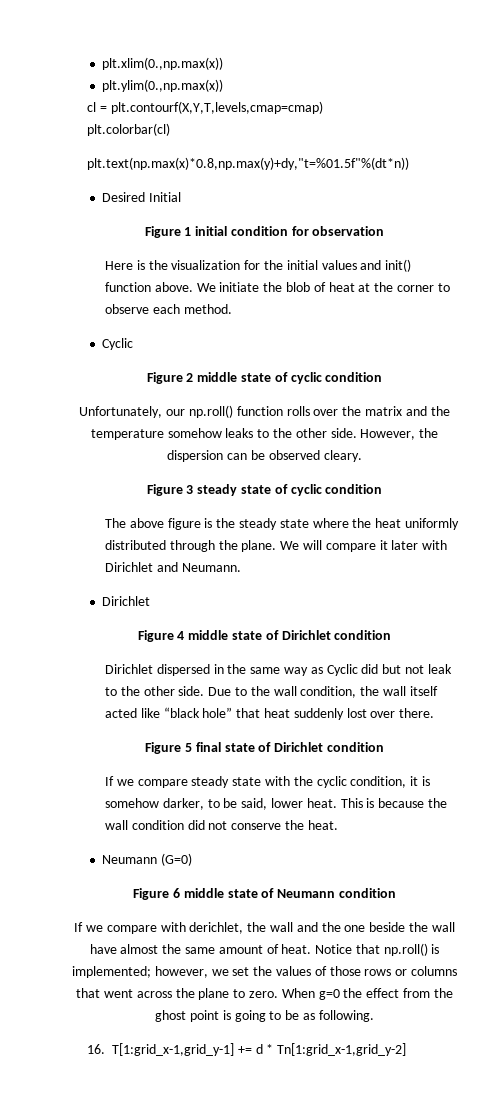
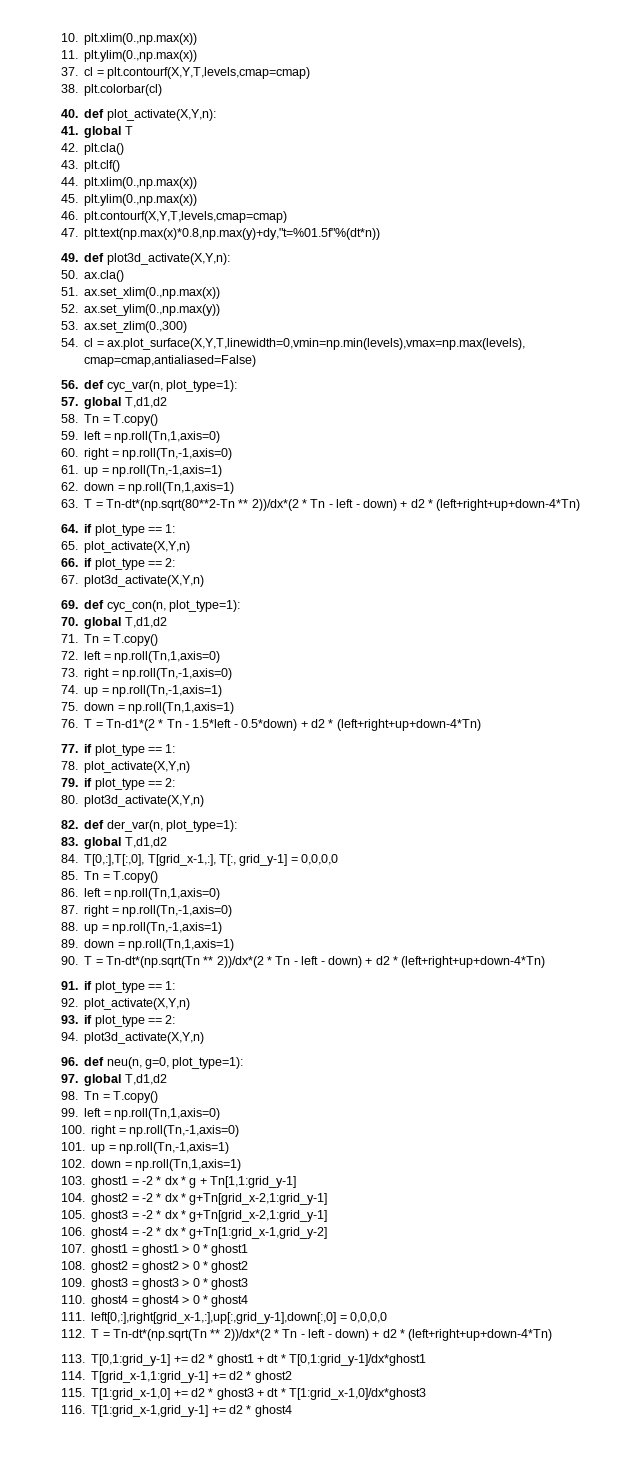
- plt.xlim(0.,np.max(x))
- plt.ylim(0.,np.max(x))
- cl = plt.contourf(X,Y,T,levels,cmap=cmap)
+ 10. plt.xlim(0.,np.max(x))
+ 11. plt.ylim(0.,np.max(x))
+ 37. cl = plt.contourf(X,Y,T,levels,cmap=cmap)
- plt.colorbar(cl)
+ 38. plt.colorbar(cl)
- plt.text(np.max(x)*0.8,np.max(y)+dy,"t=%01.5f"%(dt*n))
- Desired Initial
- Figure 1 initial condition for observation
- Here is the visualization for the initial values and init() function above. We initiate the blob of heat at the corner to observe each method.
- Cyclic
- Figure 2 middle state of cyclic condition
- Unfortunately, our np.roll() function rolls over the matrix and the temperature somehow leaks to the other side. However, the dispersion can be observed cleary.
- Figure 3 steady state of cyclic condition
- The above figure is the steady state where the heat uniformly distributed through the plane. We will compare it later with Dirichlet and Neumann.
- Dirichlet
- Figure 4 middle state of Dirichlet condition
- Dirichlet dispersed in the same way as Cyclic did but not leak to the other side. Due to the wall condition, the wall itself acted like “black hole” that heat suddenly lost over there.
- Figure 5 final state of Dirichlet condition
- If we compare steady state with the cyclic condition, it is somehow darker, to be said, lower heat. This is because the wall condition did not conserve the heat.
- Neumann (G=0)
- Figure 6 middle state of Neumann condition
- If we compare with derichlet, the wall and the one beside the wall have almost the same amount of heat. Notice that np.roll() is implemented; however, we set the values of those rows or columns that went across the plane to zero. When g=0 the effect from the ghost point is going to be as following.
- 16. T[1:grid_x-1,grid_y-1] += d * Tn[1:grid_x-1,grid_y-2]
+ 40. def plot_activate(X,Y,n):
+ 41. global T
+ 42. plt.cla()
+ 43. plt.clf()
+ 44. plt.xlim(0.,np.max(x))
+ 45. plt.ylim(0.,np.max(x))
+ 46. plt.contourf(X,Y,T,levels,cmap=cmap)
+ 47. plt.text(np.max(x)*0.8,np.max(y)+dy,"t=%01.5f"%(dt*n))
+ 49. def plot3d_activate(X,Y,n):
+ 50. ax.cla()
+ 51. ax.set_xlim(0.,np.max(x))
+ 52. ax.set_ylim(0.,np.max(y))
+ 53. ax.set_zlim(0.,300)
+ 54. cl = ax.plot_surface(X,Y,T,linewidth=0,vmin=np.min(levels),vmax=np.max(levels), cmap=cmap,antialiased=False)
+ 56. def cyc_var(n, plot_type=1):
+ 57. global T,d1,d2
+ 58. Tn = T.copy()
+ 59. left = np.roll(Tn,1,axis=0)
+ 60. right = np.roll(Tn,-1,axis=0)
+ 61. up = np.roll(Tn,-1,axis=1)
+ 62. down = np.roll(Tn,1,axis=1)
+ 63. T = Tn-dt*(np.sqrt(80**2-Tn ** 2))/dx*(2 * Tn - left - down) + d2 * (left+right+up+down-4*Tn)
+ 64. if plot_type == 1:
+ 65. plot_activate(X,Y,n)
+ 66. if plot_type == 2:
+ 67. plot3d_activate(X,Y,n)
+ 69. def cyc_con(n, plot_type=1):
+ 70. global T,d1,d2
+ 71. Tn = T.copy()
+ 72. left = np.roll(Tn,1,axis=0)
+ 73. right = np.roll(Tn,-1,axis=0)
+ 74. up = np.roll(Tn,-1,axis=1)
+ 75. down = np.roll(Tn,1,axis=1)
+ 76. T = Tn-d1*(2 * Tn - 1.5*left - 0.5*down) + d2 * (left+right+up+down-4*Tn)
+ 77. if plot_type == 1:
+ 78. plot_activate(X,Y,n)
+ 79. if plot_type == 2:
+ 80. plot3d_activate(X,Y,n)
+ 82. def der_var(n, plot_type=1):
+ 83. global T,d1,d2
+ 84. T[0,:],T[:,0], T[grid_x-1,:], T[:, grid_y-1] = 0,0,0,0
+ 85. Tn = T.copy()
+ 86. left = np.roll(Tn,1,axis=0)
+ 87. right = np.roll(Tn,-1,axis=0)
+ 88. up = np.roll(Tn,-1,axis=1)
+ 89. down = np.roll(Tn,1,axis=1)
+ 90. T = Tn-dt*(np.sqrt(Tn ** 2))/dx*(2 * Tn - left - down) + d2 * (left+right+up+down-4*Tn)
+ 91. if plot_type == 1:
+ 92. plot_activate(X,Y,n)
+ 93. if plot_type == 2:
+ 94. plot3d_activate(X,Y,n)
+ 96. def neu(n, g=0, plot_type=1):
+ 97. global T,d1,d2
+ 98. Tn = T.copy()
+ 99. left = np.roll(Tn,1,axis=0)
+ 100. right = np.roll(Tn,-1,axis=0)
+ 101. up = np.roll(Tn,-1,axis=1)
+ 102. down = np.roll(Tn,1,axis=1)
+ 103. ghost1 = -2 * dx * g + Tn[1,1:grid_y-1]
+ 104. ghost2 = -2 * dx * g+Tn[grid_x-2,1:grid_y-1]
+ 105. ghost3 = -2 * dx * g+Tn[grid_x-2,1:grid_y-1]
+ 106. ghost4 = -2 * dx * g+Tn[1:grid_x-1,grid_y-2]
+ 107. ghost1 = ghost1 > 0 * ghost1
+ 108. ghost2 = ghost2 > 0 * ghost2
+ 109. ghost3 = ghost3 > 0 * ghost3
+ 110. ghost4 = ghost4 > 0 * ghost4
+ 111. left[0,:],right[grid_x-1,:],up[:,grid_y-1],down[:,0] = 0,0,0,0
+ 112. T = Tn-dt*(np.sqrt(Tn ** 2))/dx*(2 * Tn - left - down) + d2 * (left+right+up+down-4*Tn)
+ 113. T[0,1:grid_y-1] += d2 * ghost1 + dt * T[0,1:grid_y-1]/dx*ghost1
+ 114. T[grid_x-1,1:grid_y-1] += d2 * ghost2
+ 115. T[1:grid_x-1,0] += d2 * ghost3 + dt * T[1:grid_x-1,0]/dx*ghost3
+ 116. T[1:grid_x-1,grid_y-1] += d2 * ghost4

